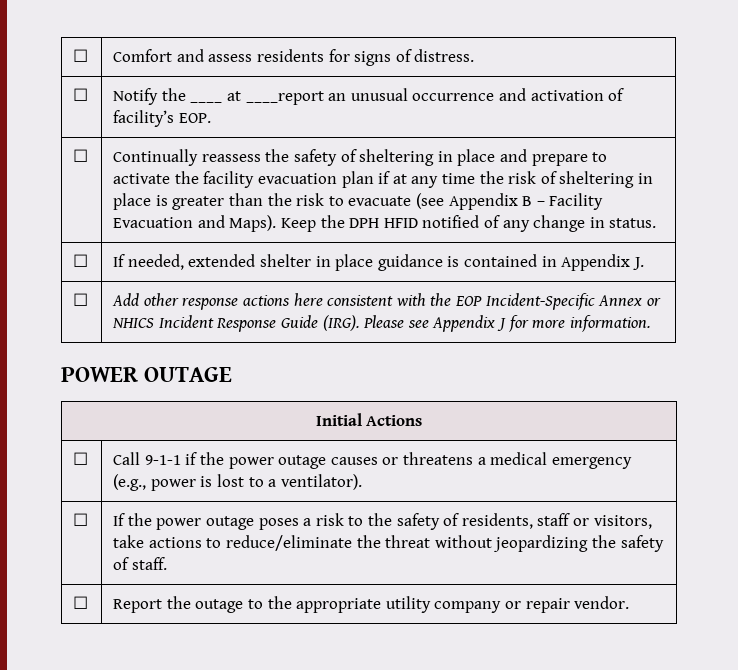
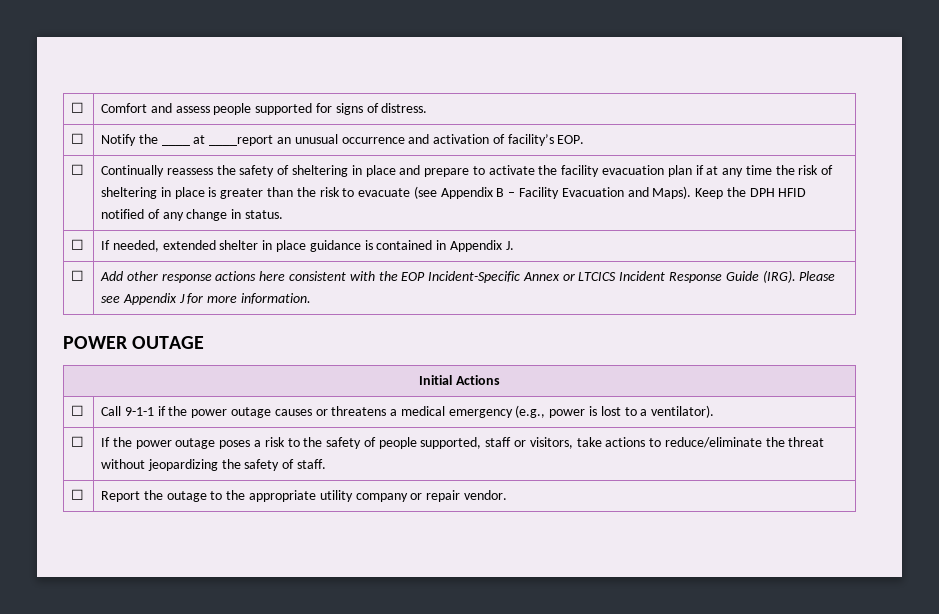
- ☐ | Comfort and assess residents for signs of distress.
+ ☐ | Comfort and assess people supported for signs of distress.
- ☐ | Add other response actions here consistent with the EOP Incident-Specific Annex or NHICS Incident Response Guide (IRG). Please see Appendix J for more information.
+ ☐ | Add other response actions here consistent with the EOP Incident-Specific Annex or LTCICS Incident Response Guide (IRG). Please see Appendix J for more information.
- ☐ | If the power outage poses a risk to the safety of residents, staff or visitors, take actions to reduce/eliminate the threat without jeopardizing the safety of staff.
+ ☐ | If the power outage poses a risk to the safety of people supported, staff or visitors, take actions to reduce/eliminate the threat without jeopardizing the safety of staff.

